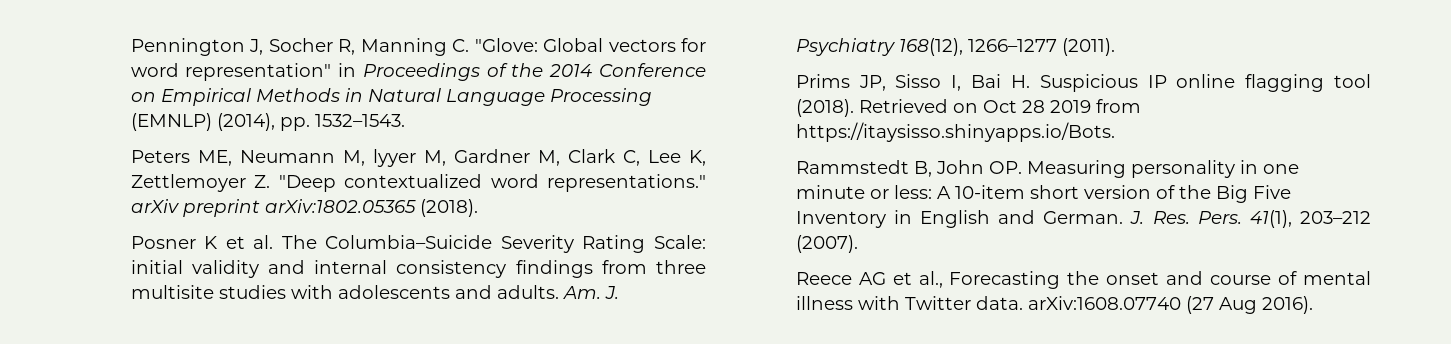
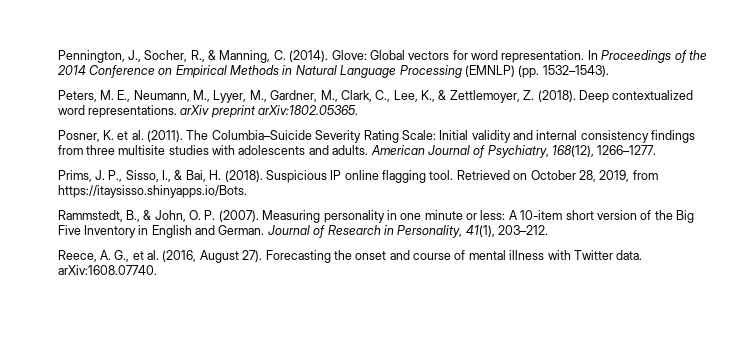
- Pennington J, Socher R, Manning C. "Glove: Global vectors for word representation" in Proceedings of the 2014 Conference on Empirical Methods in Natural Language Processing (EMNLP) (2014), pp. 1532–1543.
- Peters ME, Neumann M, lyyer M, Gardner M, Clark C, Lee K, Zettlemoyer Z. "Deep contextualized word representations." arXiv preprint arXiv:1802.05365 (2018).
- Posner K et al. The Columbia–Suicide Severity Rating Scale: initial validity and internal consistency findings from three multisite studies with adolescents and adults.
+ Pennington, J., Socher, R., & Manning, C. (2014). Glove: Global vectors for word representation. In Proceedings of the 2014 Conference on Empirical Methods in Natural Language Processing (EMNLP) (pp. 1532–1543).
+ Peters, M. E., Neumann, M., Lyyer, M., Gardner, M., Clark, C., Lee, K., & Zettlemoyer, Z. (2018). Deep contextualized word representations. arXiv preprint arXiv:1802.05365.
+ Posner, K. et al. (2011). The Columbia–Suicide Severity Rating Scale: Initial validity and internal consistency findings from three multisite studies with adolescents and adults.
- Am. J. Psychiatry 168(12), 1266–1277 (2011).
- Prims JP, Sisso I, Bai H. Suspicious IP online flagging tool (2018). Retrieved on Oct 28 2019 from https://itaysisso.shinyapps.io/Bots.
- Rammstedt B, John OP. Measuring personality in one minute or less: A 10-item short version of the Big Five Inventory in English and German.
+ American Journal of Psychiatry, 168(12), 1266–1277.
+ Prims, J. P., Sisso, I., & Bai, H. (2018). Suspicious IP online flagging tool. Retrieved on October 28, 2019, from https://itaysisso.shinyapps.io/Bots.
+ Rammstedt, B., & John, O. P. (2007). Measuring personality in one minute or less: A 10-item short version of the Big Five Inventory in English and German.
- J. Res. Pers. 41(1), 203–212 (2007).
- Reece AG et al., Forecasting the onset and course of mental illness with Twitter data. arXiv:1608.07740 (27 Aug 2016).
+ Journal of Research in Personality, 41(1), 203–212.
+ Reece, A. G., et al. (2016, August 27). Forecasting the onset and course of mental illness with Twitter data. arXiv:1608.07740.

